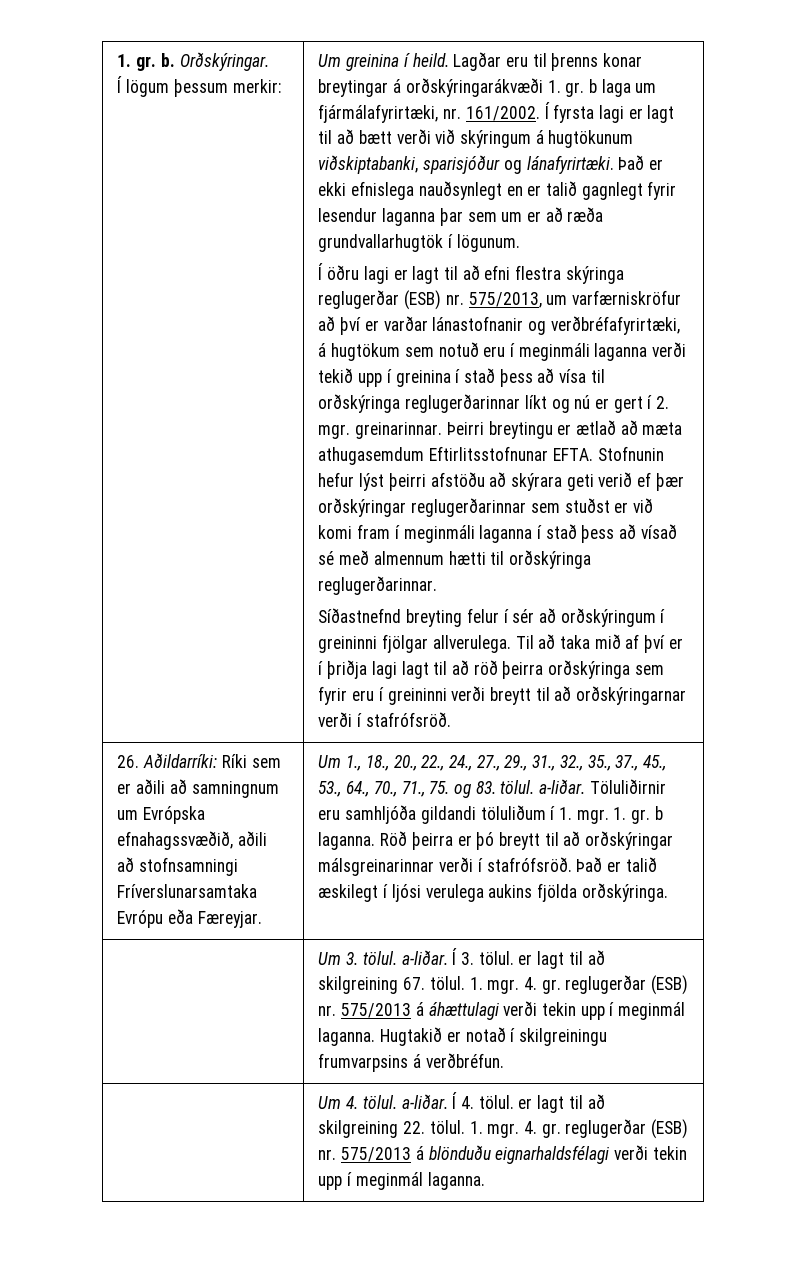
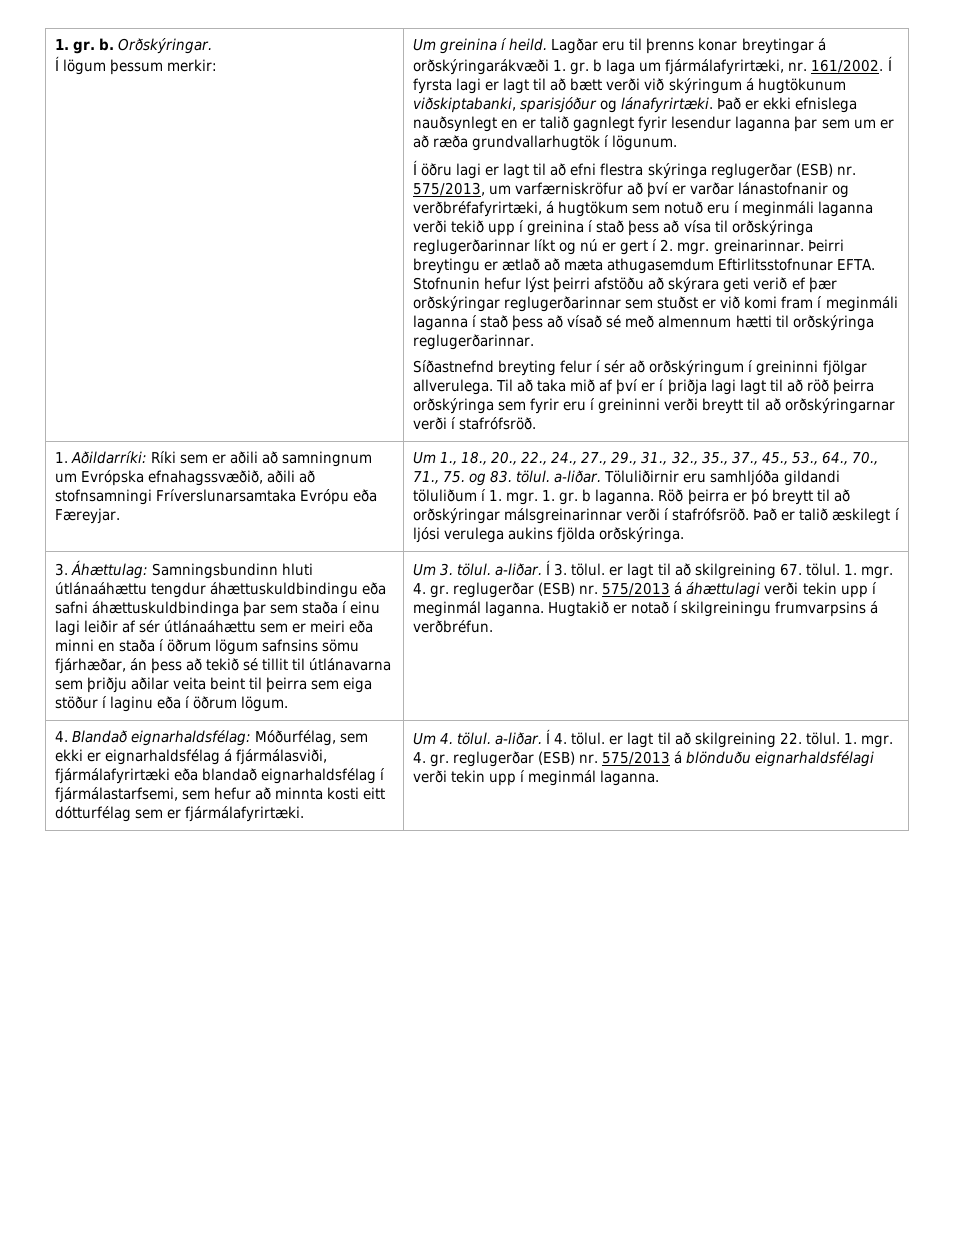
- 26. Aðildarríki: Ríki sem er aðili að samningnum um Evrópska efnahagssvæðið, aðili að stofnsamningi Fríverslunarsamtaka Evrópu eða Færeyjar.
+ 1. Aðildarríki: Ríki sem er aðili að samningnum um Evrópska efnahagssvæðið, aðili að stofnsamningi Fríverslunarsamtaka Evrópu eða Færeyjar.
+ 3. Áhættulag: Samningsbundinn hluti útlánaáhættu tengdur áhættuskuldbindingu eða safni áhættuskuldbindinga þar sem staða í einu lagi leiðir af sér útlánaáhættu sem er meiri eða minni en staða í öðrum lögum safnsins sömu fjárhæðar, án þess að tekið sé tillit til útlánavarna sem þriðju aðilar veita beint til þeirra sem eiga stöður í laginu eða í öðrum lögum.
+ 4. Blandað eignarhaldsfélag: Móðurfélag, sem ekki er eignarhaldsfélag á fjármálasviði, fjármálafyrirtæki eða blandað eignarhaldsfélag í fjármálastarfsemi, sem hefur að minnta kosti eitt dótturfélag sem er fjármálafyrirtæki.

